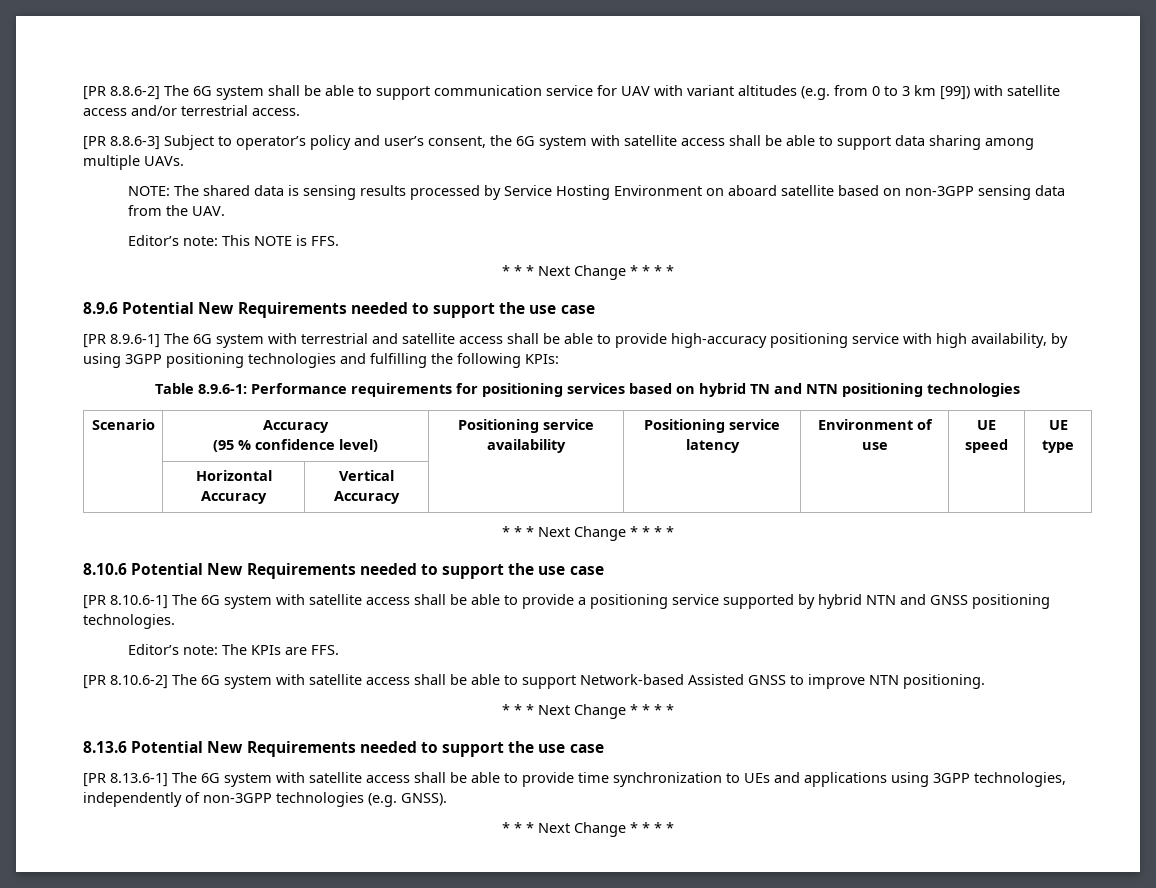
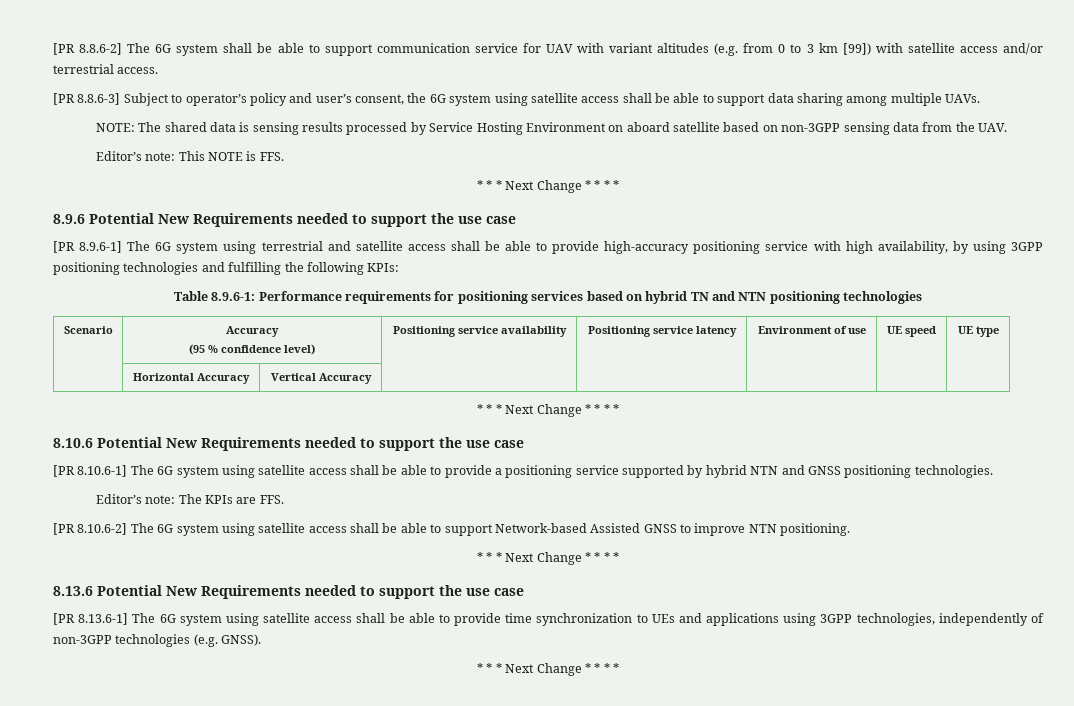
- [PR 8.8.6-3] Subject to operator’s policy and user’s consent, the 6G system with satellite access shall be able to support data sharing among multiple UAVs.
+ [PR 8.8.6-3] Subject to operator’s policy and user’s consent, the 6G system using satellite access shall be able to support data sharing among multiple UAVs.
- [PR 8.9.6-1] The 6G system with terrestrial and satellite access shall be able to provide high-accuracy positioning service with high availability, by using 3GPP positioning technologies and fulfilling the following KPIs:
+ [PR 8.9.6-1] The 6G system using terrestrial and satellite access shall be able to provide high-accuracy positioning service with high availability, by using 3GPP positioning technologies and fulfilling the following KPIs:
- [PR 8.10.6-1] The 6G system with satellite access shall be able to provide a positioning service supported by hybrid NTN and GNSS positioning technologies.
+ [PR 8.10.6-1] The 6G system using satellite access shall be able to provide a positioning service supported by hybrid NTN and GNSS positioning technologies.
- [PR 8.10.6-2] The 6G system with satellite access shall be able to support Network-based Assisted GNSS to improve NTN positioning.
+ [PR 8.10.6-2] The 6G system using satellite access shall be able to support Network-based Assisted GNSS to improve NTN positioning.
- [PR 8.13.6-1] The 6G system with satellite access shall be able to provide time synchronization to UEs and applications using 3GPP technologies, independently of non-3GPP technologies (e.g. GNSS).
+ [PR 8.13.6-1] The 6G system using satellite access shall be able to provide time synchronization to UEs and applications using 3GPP technologies, independently of non-3GPP technologies (e.g. GNSS).

